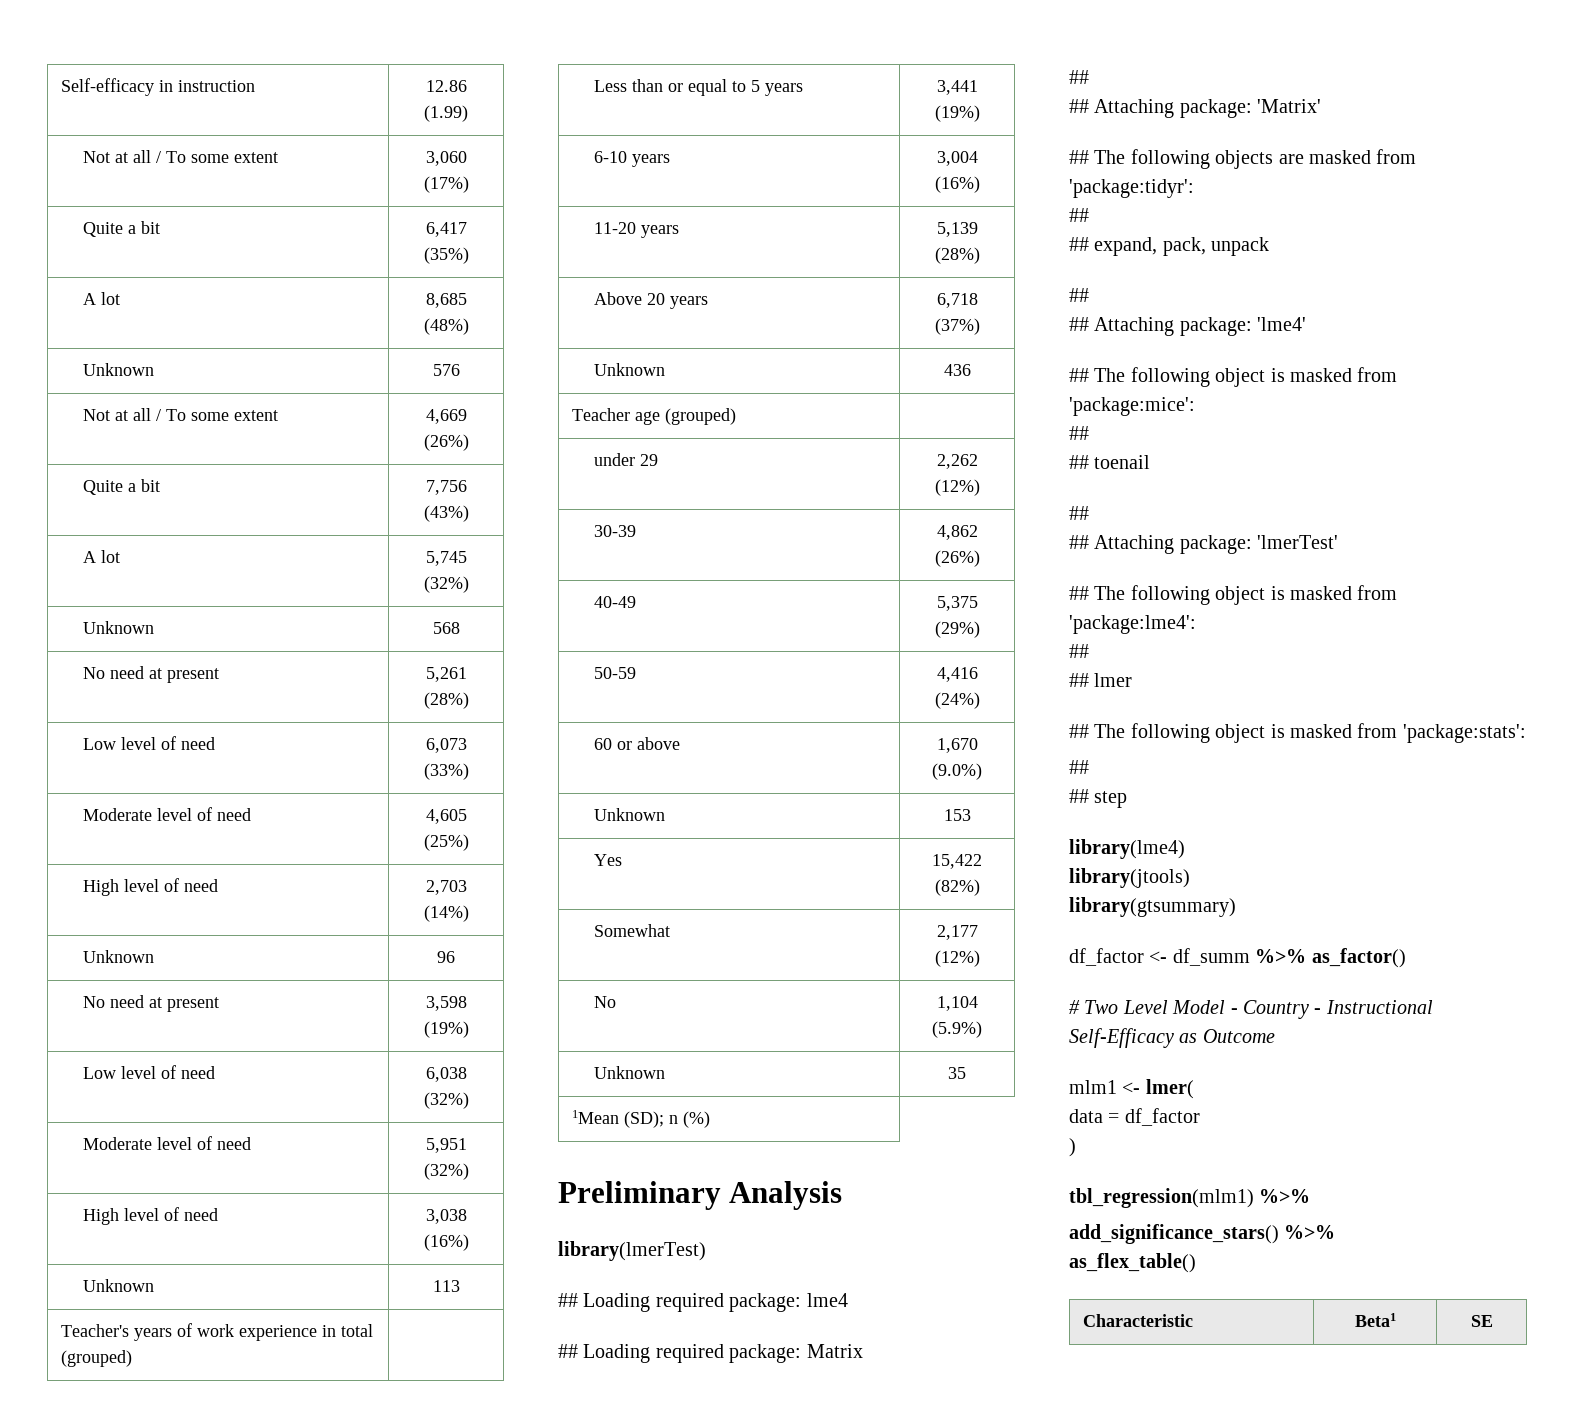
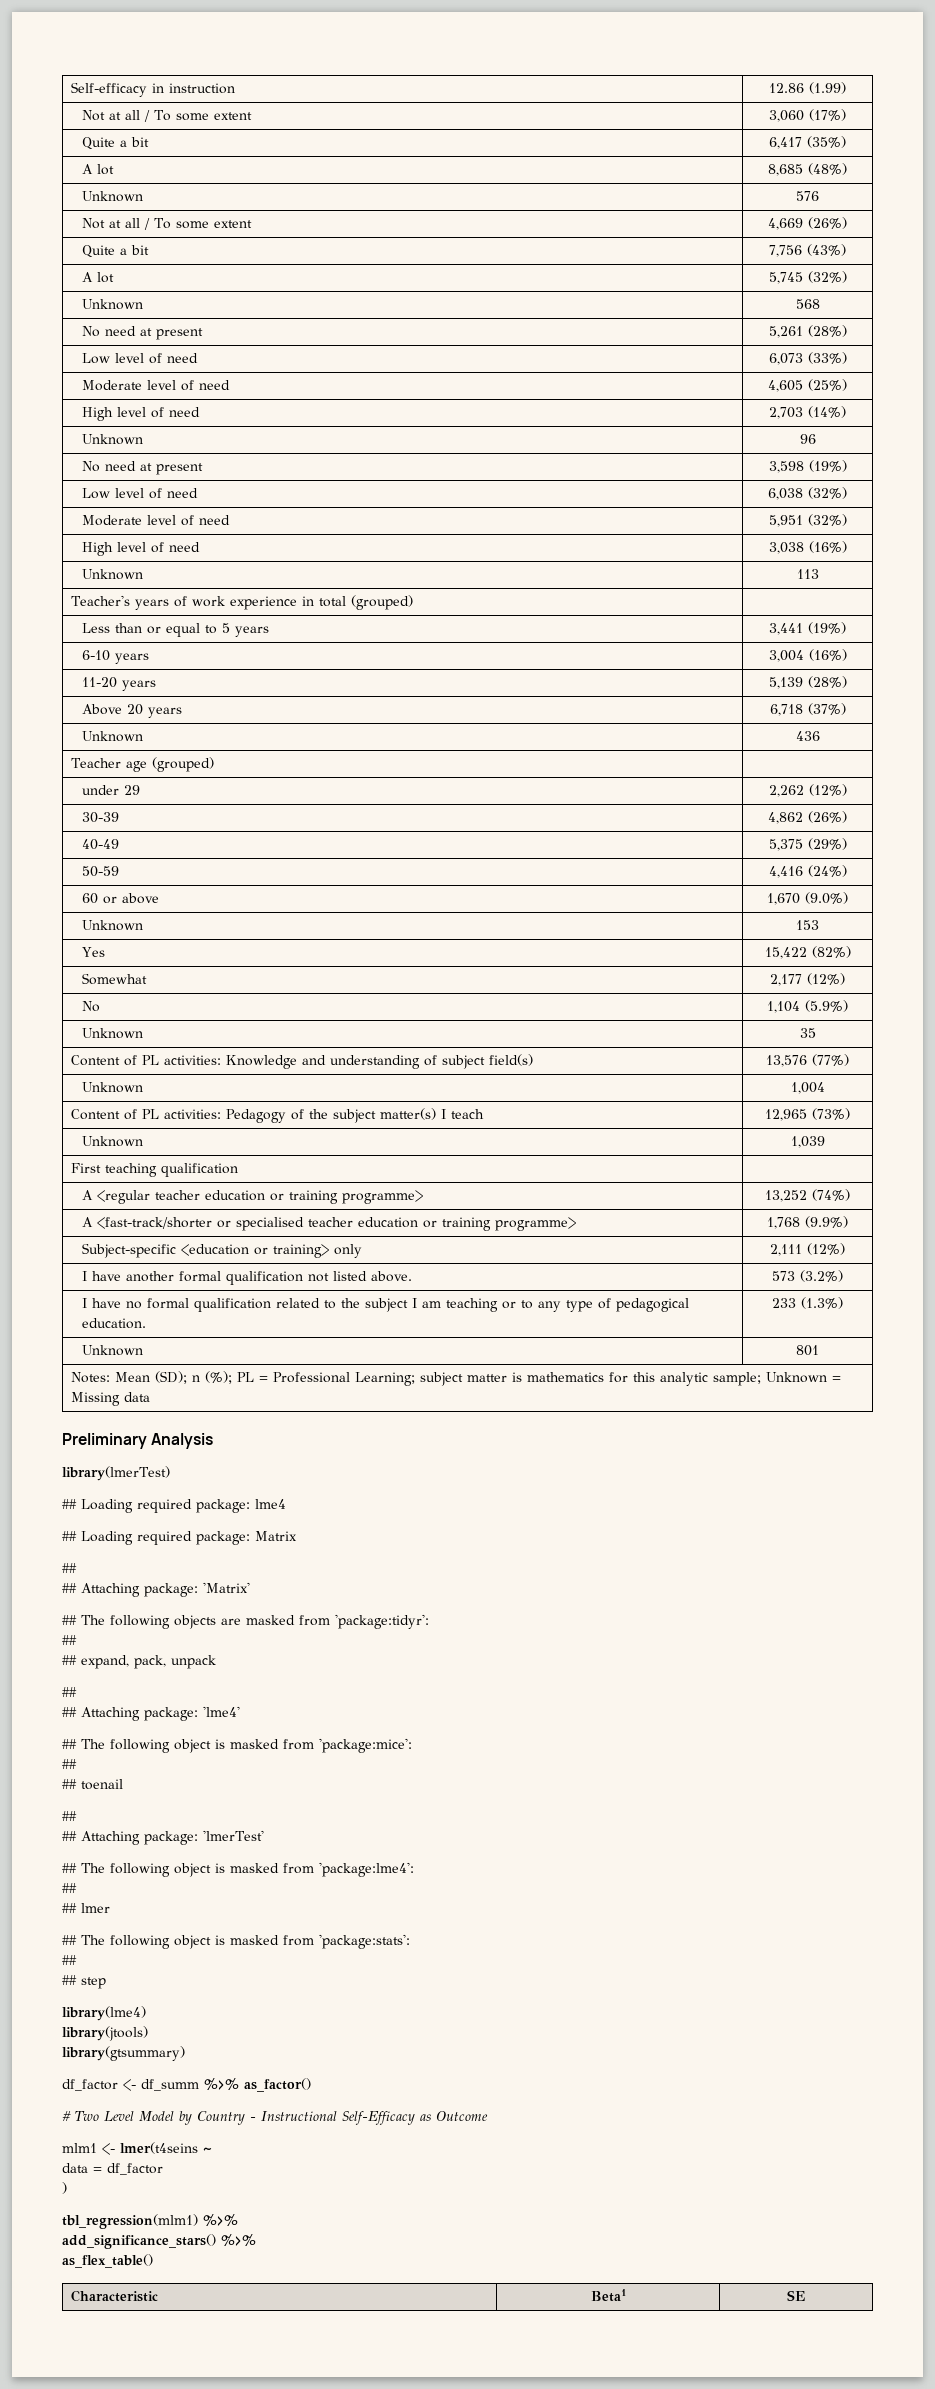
- 1Mean (SD); n (%)
+ Content of PL activities: Knowledge and understanding of subject field(s) | 13,576 (77%)
+ Unknown | 1,004
+ Content of PL activities: Pedagogy of the subject matter(s) I teach | 12,965 (73%)
+ Unknown | 1,039
+ First teaching qualification |
+ A <regular teacher education or training programme> | 13,252 (74%)
+ A <fast-track/shorter or specialised teacher education or training programme> | 1,768 (9.9%)
+ Subject-specific <education or training> only | 2,111 (12%)
+ I have another formal qualification not listed above. | 573 (3.2%)
+ I have no formal qualification related to the subject I am teaching or to any type of pedagogical education. | 233 (1.3%)
+ Unknown | 801
+ Notes: Mean (SD); n (%); PL = Professional Learning; subject matter is mathematics for this analytic sample; Unknown = Missing data
- # Two Level Model - Country - Instructional Self-Efficacy as Outcome
+ # Two Level Model by Country - Instructional Self-Efficacy as Outcome
- mlm1 <- lmer(
+ mlm1 <- lmer(t4seins ~

